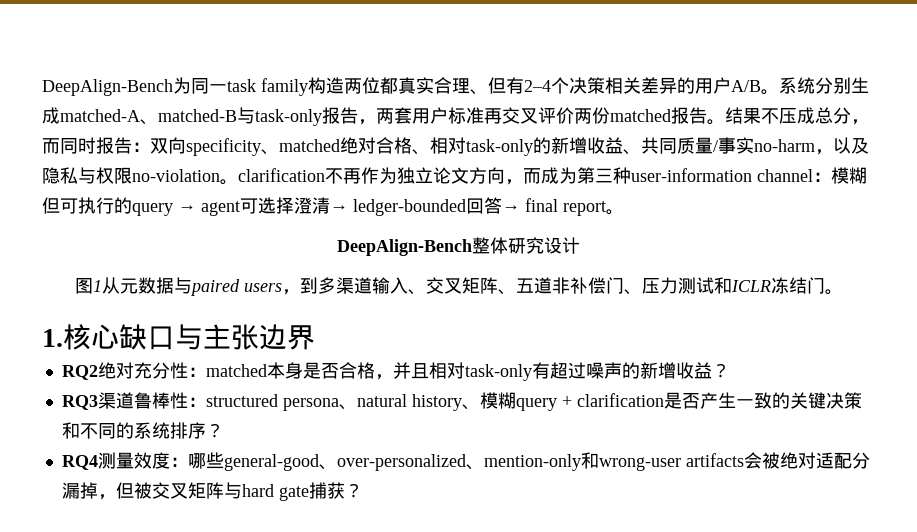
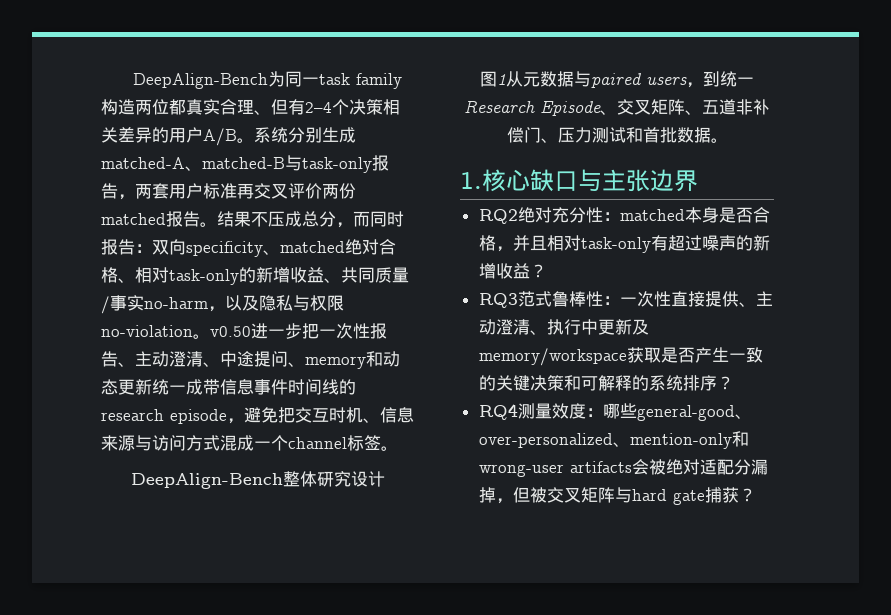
- 结果不压成总分，而同时报告：双向specificity、matched绝对合格、相对task-only的新增收益、共同质量/事实no-harm，以及隐私与权限no-violation。clarification不再作为独立论文方向，而成为第三种user-information channel：模糊但可执行的query → agent可选择澄清→ ledger-bounded回答→ final report。
+ 结果不压成总分，而同时报告：双向specificity、matched绝对合格、相对task-only的新增收益、共同质量/事实no-harm，以及隐私与权限no-violation。v0.50进一步把一次性报告、主动澄清、中途提问、memory和动态更新统一成带信息事件时间线的research episode，避免把交互时机、信息来源与访问方式混成一个channel标签。
- 图1从元数据与paired users，到多渠道输入、交叉矩阵、五道非补偿门、压力测试和ICLR冻结门。
+ 图1从元数据与paired users，到统一Research Episode、交叉矩阵、五道非补偿门、压力测试和首批数据。
- RQ3渠道鲁棒性：structured persona、natural history、模糊query + clarification是否产生一致的关键决策和不同的系统排序？
+ RQ3范式鲁棒性：一次性直接提供、主动澄清、执行中更新及memory/workspace获取是否产生一致的关键决策和可解释的系统排序？

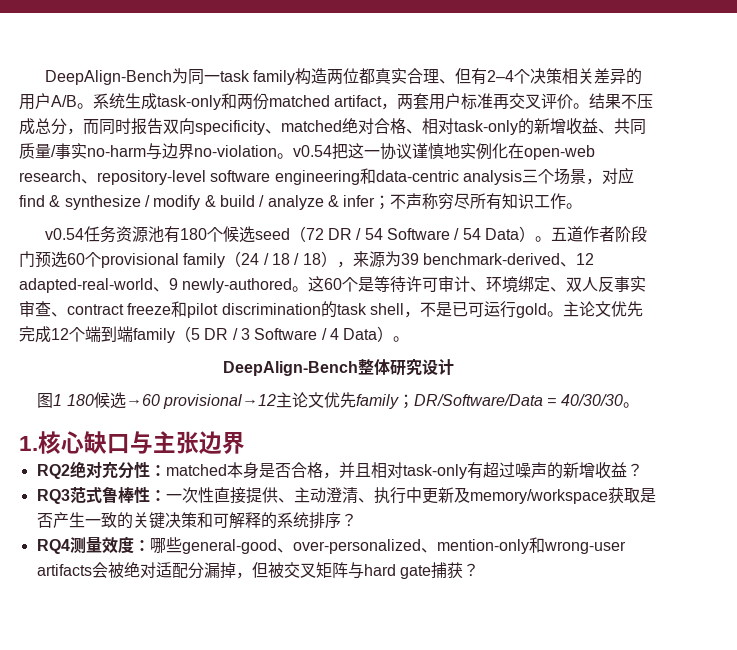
- 系统分别生成matched-A、matched-B与task-only报告，两套用户标准再交叉评价两份matched报告。
+ 系统生成task-only和两份matched artifact，两套用户标准再交叉评价。
- 结果不压成总分，而同时报告：双向specificity、matched绝对合格、相对task-only的新增收益、共同质量/事实no-harm，以及隐私与权限no-violation。v0.50进一步把一次性报告、主动澄清、中途提问、memory和动态更新统一成带信息事件时间线的research episode，避免把交互时机、信息来源与访问方式混成一个channel标签。
+ 结果不压成总分，而同时报告双向specificity、matched绝对合格、相对task-only的新增收益、共同质量/事实no-harm与边界no-violation。v0.54把这一协议谨慎地实例化在open-web research、repository-level software engineering和data-centric analysis三个场景，对应find & synthesize / modify & build / analyze & infer；不声称穷尽所有知识工作。
+ v0.54任务资源池有180个候选seed（72 DR / 54 Software / 54 Data）。五道作者阶段门预选60个provisional family（24 / 18 / 18），来源为39 benchmark-derived、12 adapted-real-world、9 newly-authored。这60个是等待许可审计、环境绑定、双人反事实审查、contract freeze和pilot discrimination的task shell，不是已可运行gold。主论文优先完成12个端到端family（5 DR / 3 Software / 4 Data）。
- 图1从元数据与paired users，到统一Research Episode、交叉矩阵、五道非补偿门、压力测试和首批数据。
+ 图1 180候选→60 provisional→12主论文优先family；DR/Software/Data = 40/30/30。

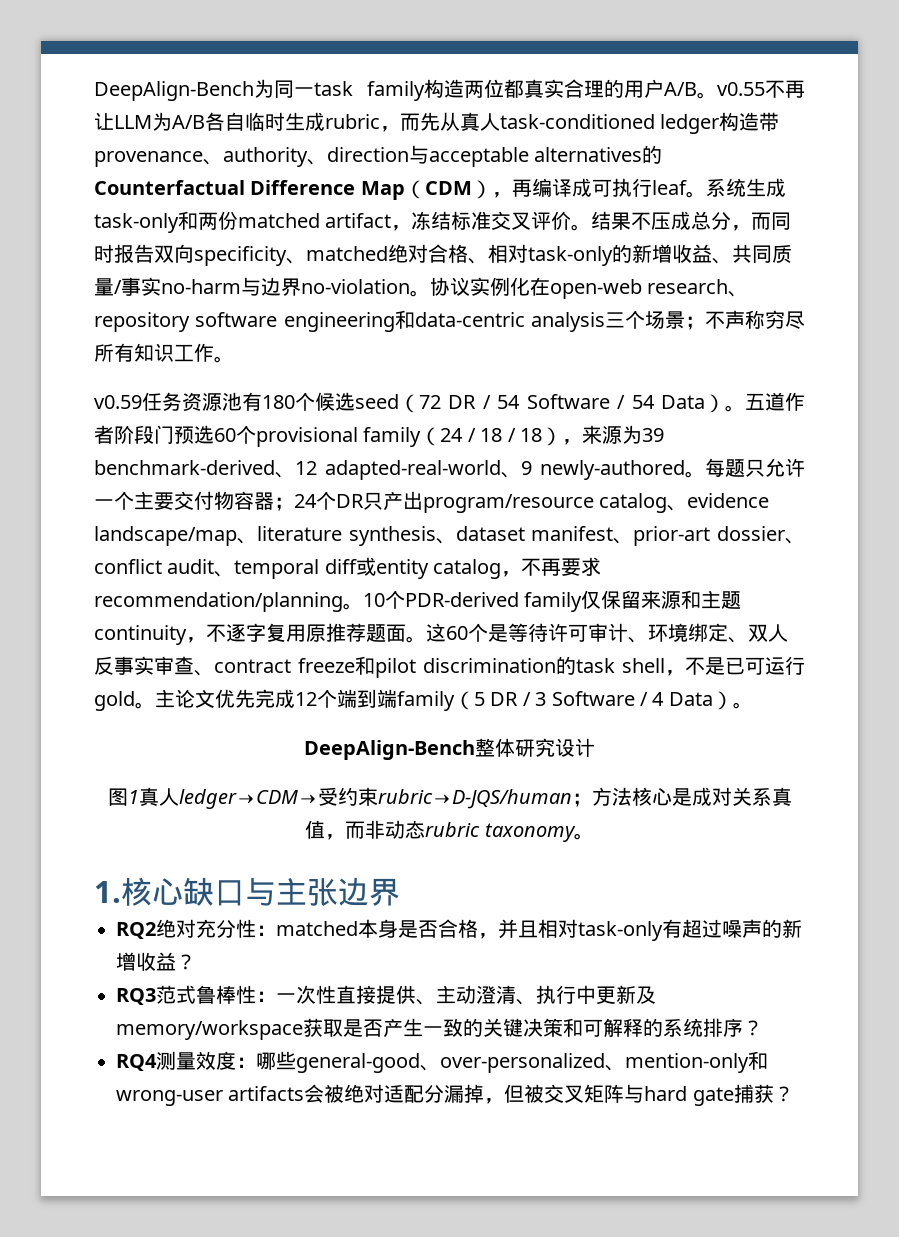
- DeepAlign-Bench为同一task family构造两位都真实合理、但有2–4个决策相关差异的用户A/B。
+ DeepAlign-Bench为同一task family构造两位都真实合理的用户A/B。v0.55不再让LLM为A/B各自临时生成rubric，而先从真人task-conditioned ledger构造带provenance、authority、direction与acceptable alternatives的Counterfactual Difference Map（CDM），再编译成可执行leaf。
- 系统生成task-only和两份matched artifact，两套用户标准再交叉评价。
+ 系统生成task-only和两份matched artifact，冻结标准交叉评价。
- 结果不压成总分，而同时报告双向specificity、matched绝对合格、相对task-only的新增收益、共同质量/事实no-harm与边界no-violation。v0.54把这一协议谨慎地实例化在open-web research、repository-level software engineering和data-centric analysis三个场景，对应find & synthesize / modify & build / analyze & infer；不声称穷尽所有知识工作。
+ 结果不压成总分，而同时报告双向specificity、matched绝对合格、相对task-only的新增收益、共同质量/事实no-harm与边界no-violation。协议实例化在open-web research、repository software engineering和data-centric analysis三个场景；不声称穷尽所有知识工作。
- v0.54任务资源池有180个候选seed（72 DR / 54 Software / 54 Data）。
+ v0.59任务资源池有180个候选seed（72 DR / 54 Software / 54 Data）。
+ 每题只允许一个主要交付物容器；24个DR只产出program/resource catalog、evidence landscape/map、literature synthesis、dataset manifest、prior-art dossier、conflict audit、temporal diff或entity catalog，不再要求recommendation/planning。10个PDR-derived family仅保留来源和主题continuity，不逐字复用原推荐题面。
- 图1 180候选→60 provisional→12主论文优先family；DR/Software/Data = 40/30/30。
+ 图1真人ledger→CDM→受约束rubric→D-JQS/human；方法核心是成对关系真值，而非动态rubric taxonomy。

